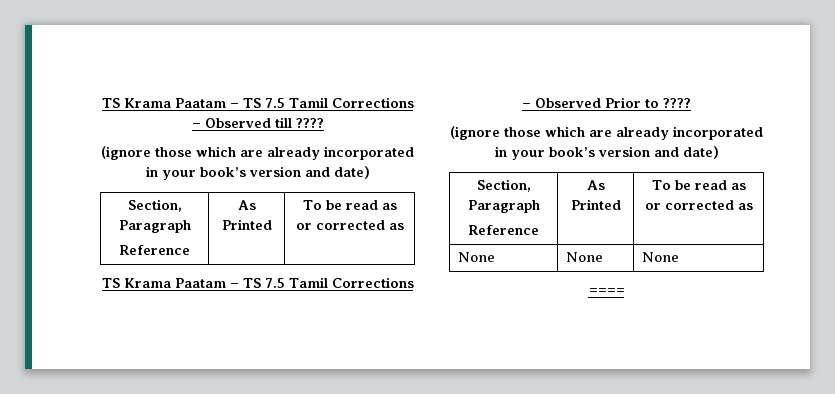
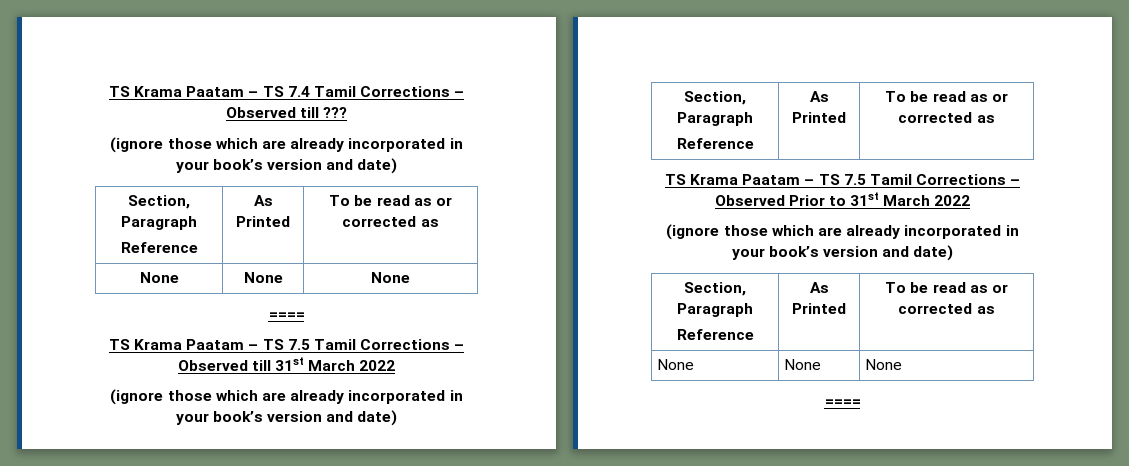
- TS Krama Paatam – TS 7.5 Tamil Corrections – Observed till ????
+ TS Krama Paatam – TS 7.4 Tamil Corrections – Observed till ???
+ (ignore those which are already incorporated in your book’s version and date)
+ Section, Paragraph
+ Reference | As Printed | To be read as or corrected as
+ None | None | None
+ ====
+ TS Krama Paatam – TS 7.5 Tamil Corrections – Observed till 31st March 2022
- TS Krama Paatam – TS 7.5 Tamil Corrections – Observed Prior to ????
+ TS Krama Paatam – TS 7.5 Tamil Corrections – Observed Prior to 31st March 2022

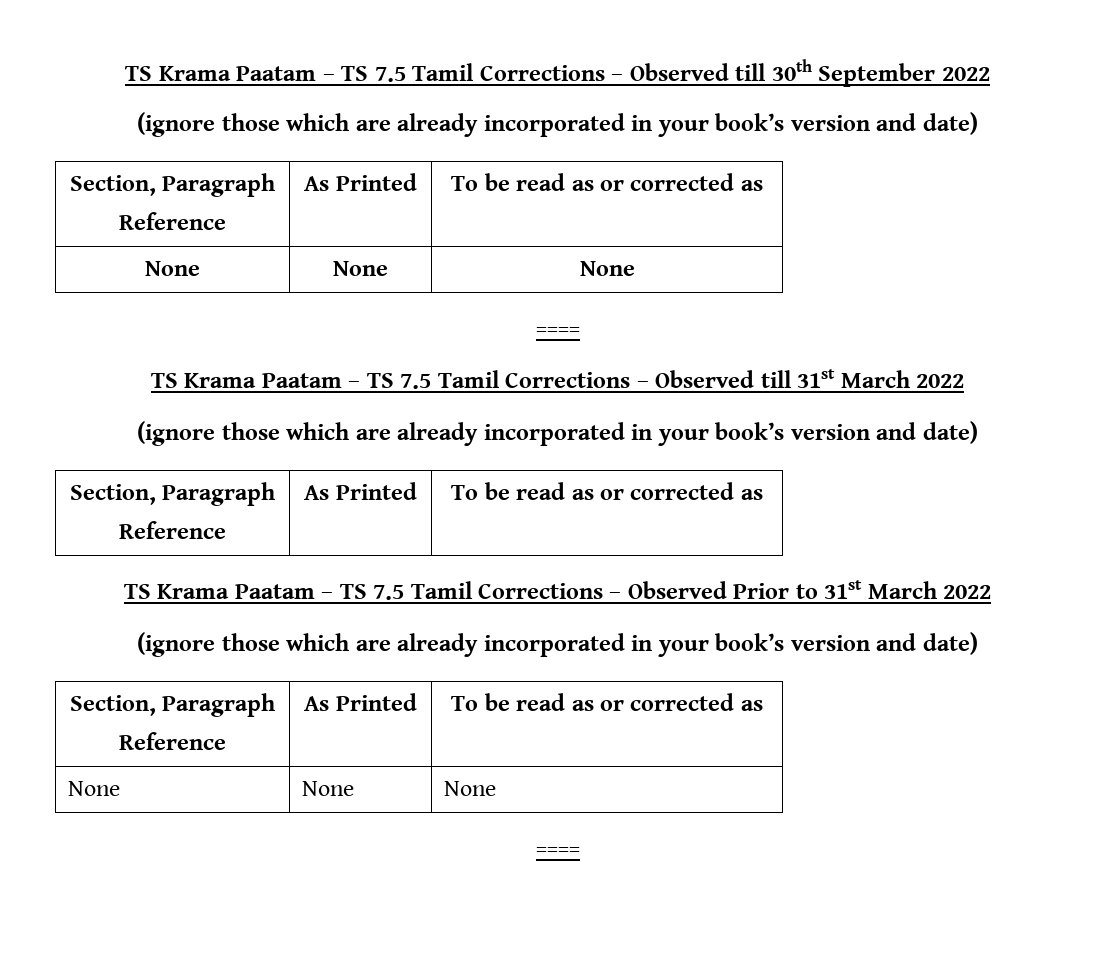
- TS Krama Paatam – TS 7.4 Tamil Corrections – Observed till ???
+ TS Krama Paatam – TS 7.5 Tamil Corrections – Observed till 30th September 2022

